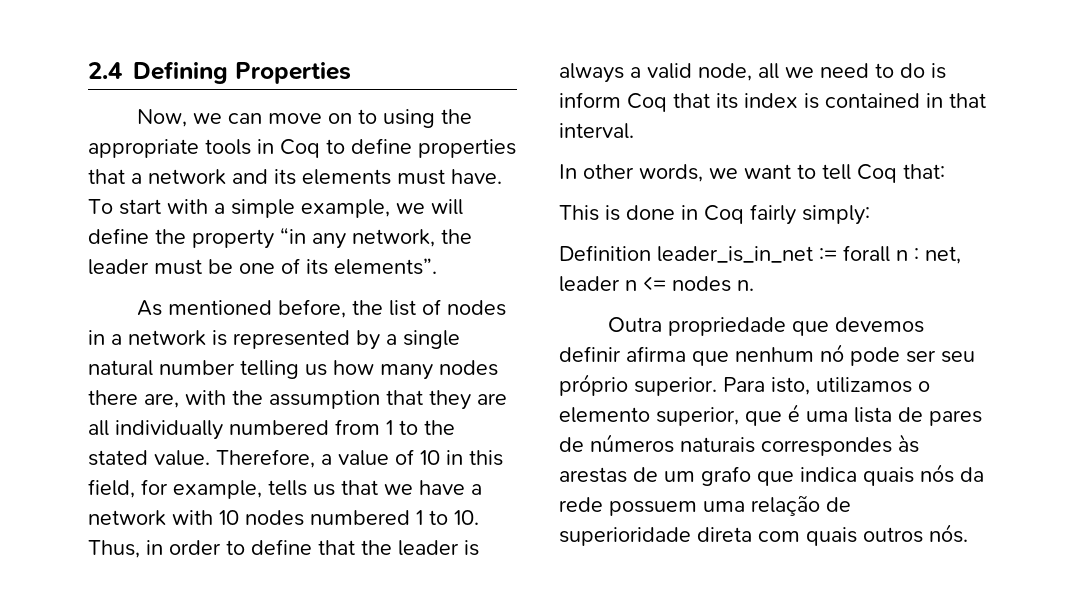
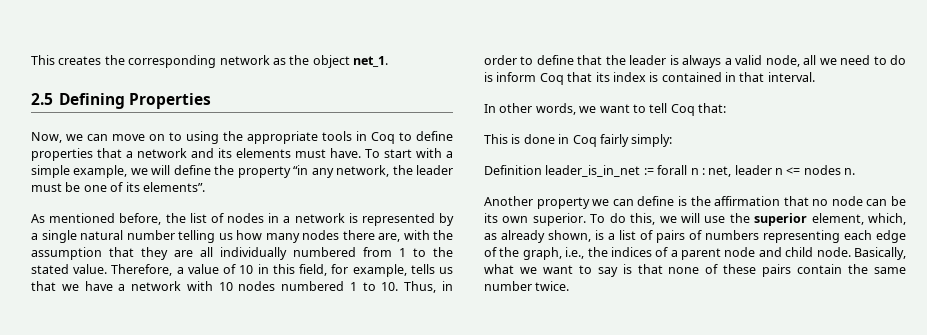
- 2.4 Defining Properties
+ This creates the corresponding network as the object net_1.
+ 2.5 Defining Properties
- Outra propriedade que devemos definir afirma que nenhum nó pode ser seu próprio superior. Para isto, utilizamos o elemento superior, que é uma lista de pares de números naturais correspondes às arestas de um grafo que indica quais nós da rede possuem uma relação de superioridade direta com quais outros nós.
+ Another property we can define is the affirmation that no node can be its own superior. To do this, we will use the superior element, which, as already shown, is a list of pairs of numbers representing each edge of the graph, i.e., the indices of a parent node and child node. Basically, what we want to say is that none of these pairs contain the same number twice.

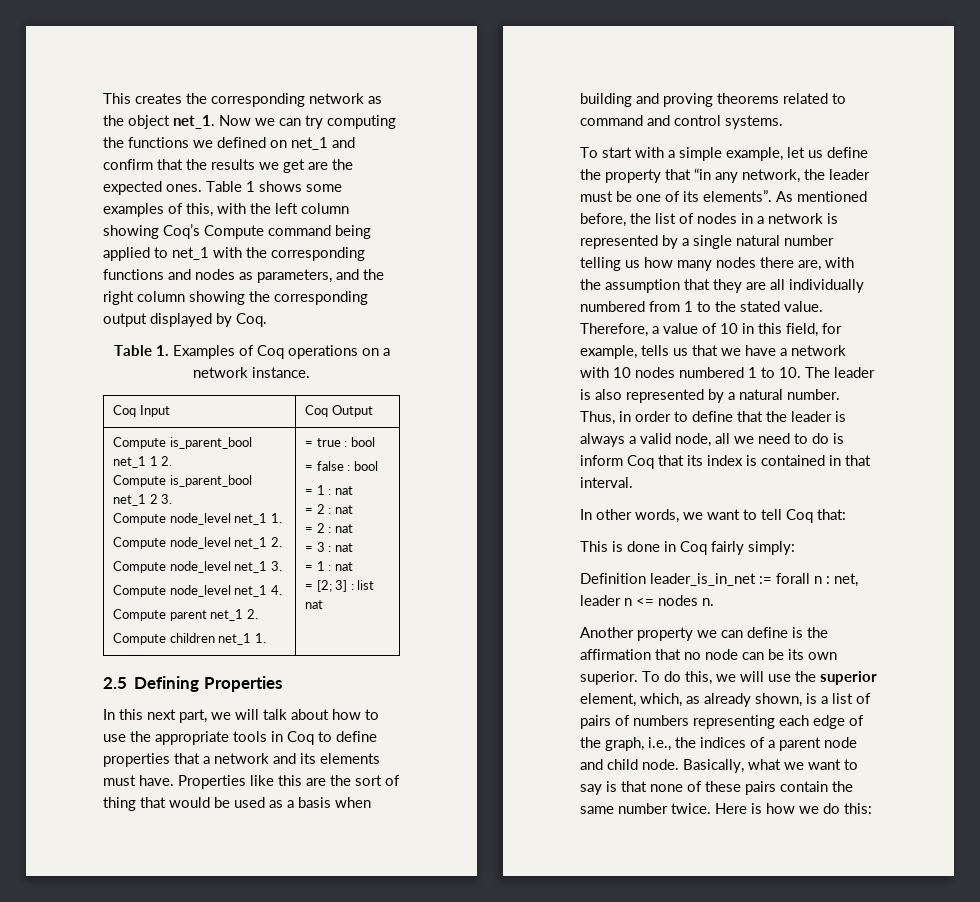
- This creates the corresponding network as the object net_1.
+ This creates the corresponding network as the object net_1. Now we can try computing the functions we defined on net_1 and confirm that the results we get are the expected ones. Table 1 shows some examples of this, with the left column showing Coq’s Compute command being applied to net_1 with the corresponding functions and nodes as parameters, and the right column showing the corresponding output displayed by Coq.
+ Table 1. Examples of Coq operations on a network instance.
+ Coq Input | Coq Output
+ Compute is_parent_bool net_1 1 2.
+ Compute is_parent_bool net_1 2 3.
+ Compute node_level net_1 1.
+ Compute node_level net_1 2.
+ Compute node_level net_1 3.
+ Compute node_level net_1 4.
+ Compute parent net_1 2.
+ Compute children net_1 1. | = true : bool
+ = false : bool
+ = 1 : nat
+ = 2 : nat
+ = 2 : nat
+ = 3 : nat
+ = 1 : nat
+ = [2; 3] : list nat
  2.5 Defining Properties
- Now, we can move on to using the appropriate tools in Coq to define properties that a network and its elements must have. To start with a simple example, we will define the property “in any network, the leader must be one of its elements”.
- As mentioned before, the list of nodes in a network is represented by a single natural number telling us how many nodes there are, with the assumption that they are all individually numbered from 1 to the stated value.
+ In this next part, we will talk about how to use the appropriate tools in Coq to define properties that a network and its elements must have. Properties like this are the sort of thing that would be used as a basis when building and proving theorems related to command and control systems.
+ To start with a simple example, let us define the property that “in any network, the leader must be one of its elements”. As mentioned before, the list of nodes in a network is represented by a single natural number telling us how many nodes there are, with the assumption that they are all individually numbered from 1 to the stated value.
- Therefore, a value of 10 in this field, for example, tells us that we have a network with 10 nodes numbered 1 to 10. Thus, in order to define that the leader is always a valid node, all we need to do is inform Coq that its index is contained in that interval.
+ Therefore, a value of 10 in this field, for example, tells us that we have a network with 10 nodes numbered 1 to 10. The leader is also represented by a natural number. Thus, in order to define that the leader is always a valid node, all we need to do is inform Coq that its index is contained in that interval.
+ Here is how we do this:

